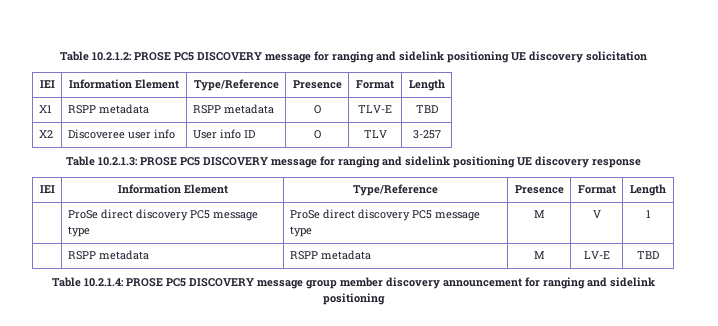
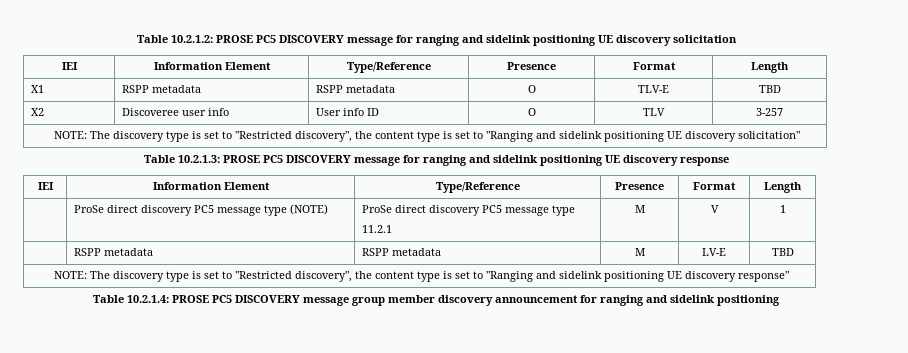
+ NOTE: The discovery type is set to "Restricted discovery", the content type is set to "Ranging and sidelink positioning UE discovery solicitation"
- | ProSe direct discovery PC5 message type | ProSe direct discovery PC5 message type | M | V | 1
+ | ProSe direct discovery PC5 message type (NOTE) | ProSe direct discovery PC5 message type
+ 11.2.1 | M | V | 1
+ NOTE: The discovery type is set to "Restricted discovery", the content type is set to "Ranging and sidelink positioning UE discovery response"

